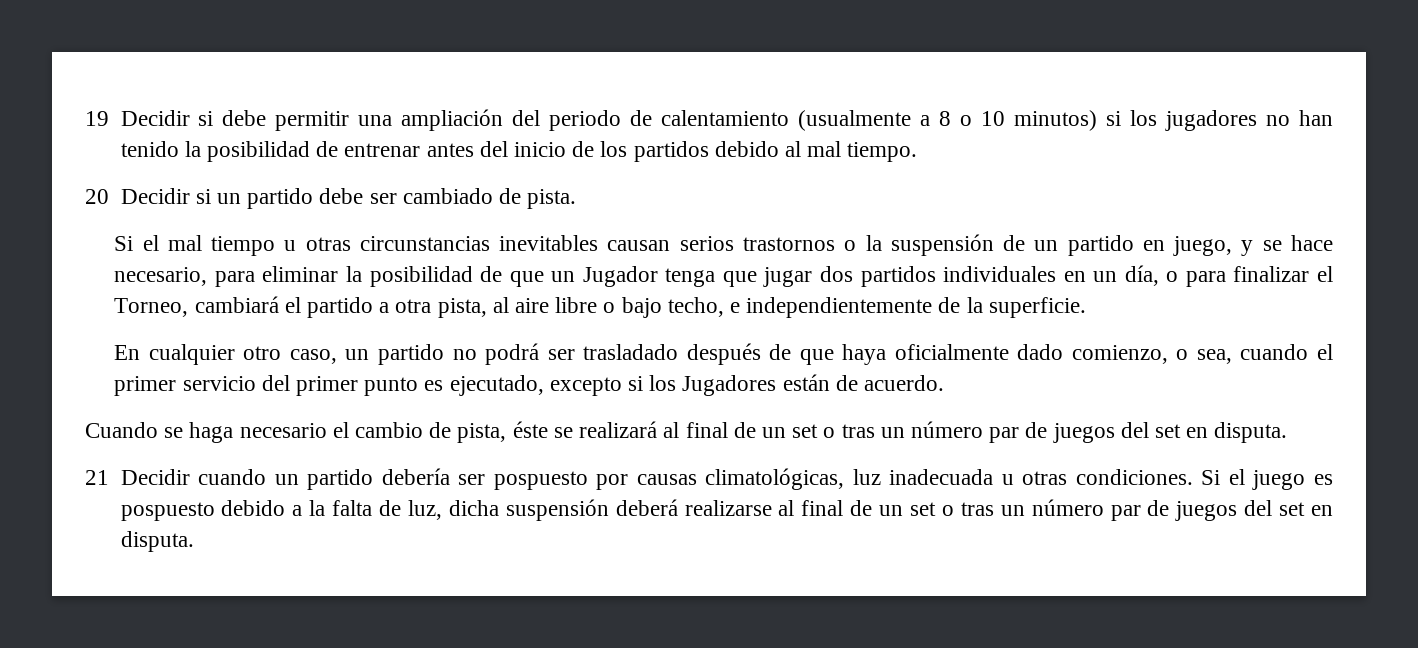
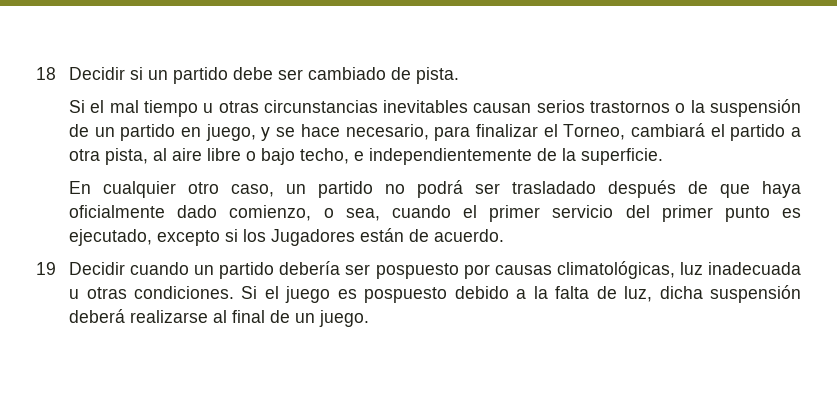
- 19 Decidir si debe permitir una ampliación del periodo de calentamiento (usualmente a 8 o 10 minutos) si los jugadores no han tenido la posibilidad de entrenar antes del inicio de los partidos debido al mal tiempo.
- 20 Decidir si un partido debe ser cambiado de pista.
+ 18 Decidir si un partido debe ser cambiado de pista.
- Si el mal tiempo u otras circunstancias inevitables causan serios trastornos o la suspensión de un partido en juego, y se hace necesario, para eliminar la posibilidad de que un Jugador tenga que jugar dos partidos individuales en un día, o para finalizar el Torneo, cambiará el partido a otra pista, al aire libre o bajo techo, e independientemente de la superficie.
+ Si el mal tiempo u otras circunstancias inevitables causan serios trastornos o la suspensión de un partido en juego, y se hace necesario, para finalizar el Torneo, cambiará el partido a otra pista, al aire libre o bajo techo, e independientemente de la superficie.
- Cuando se haga necesario el cambio de pista, éste se realizará al final de un set o tras un número par de juegos del set en disputa.
- 21 Decidir cuando un partido debería ser pospuesto por causas climatológicas, luz inadecuada u otras condiciones.
+ 19 Decidir cuando un partido debería ser pospuesto por causas climatológicas, luz inadecuada u otras condiciones.
- Si el juego es pospuesto debido a la falta de luz, dicha suspensión deberá realizarse al final de un set o tras un número par de juegos del set en disputa.
+ Si el juego es pospuesto debido a la falta de luz, dicha suspensión deberá realizarse al final de un juego.

